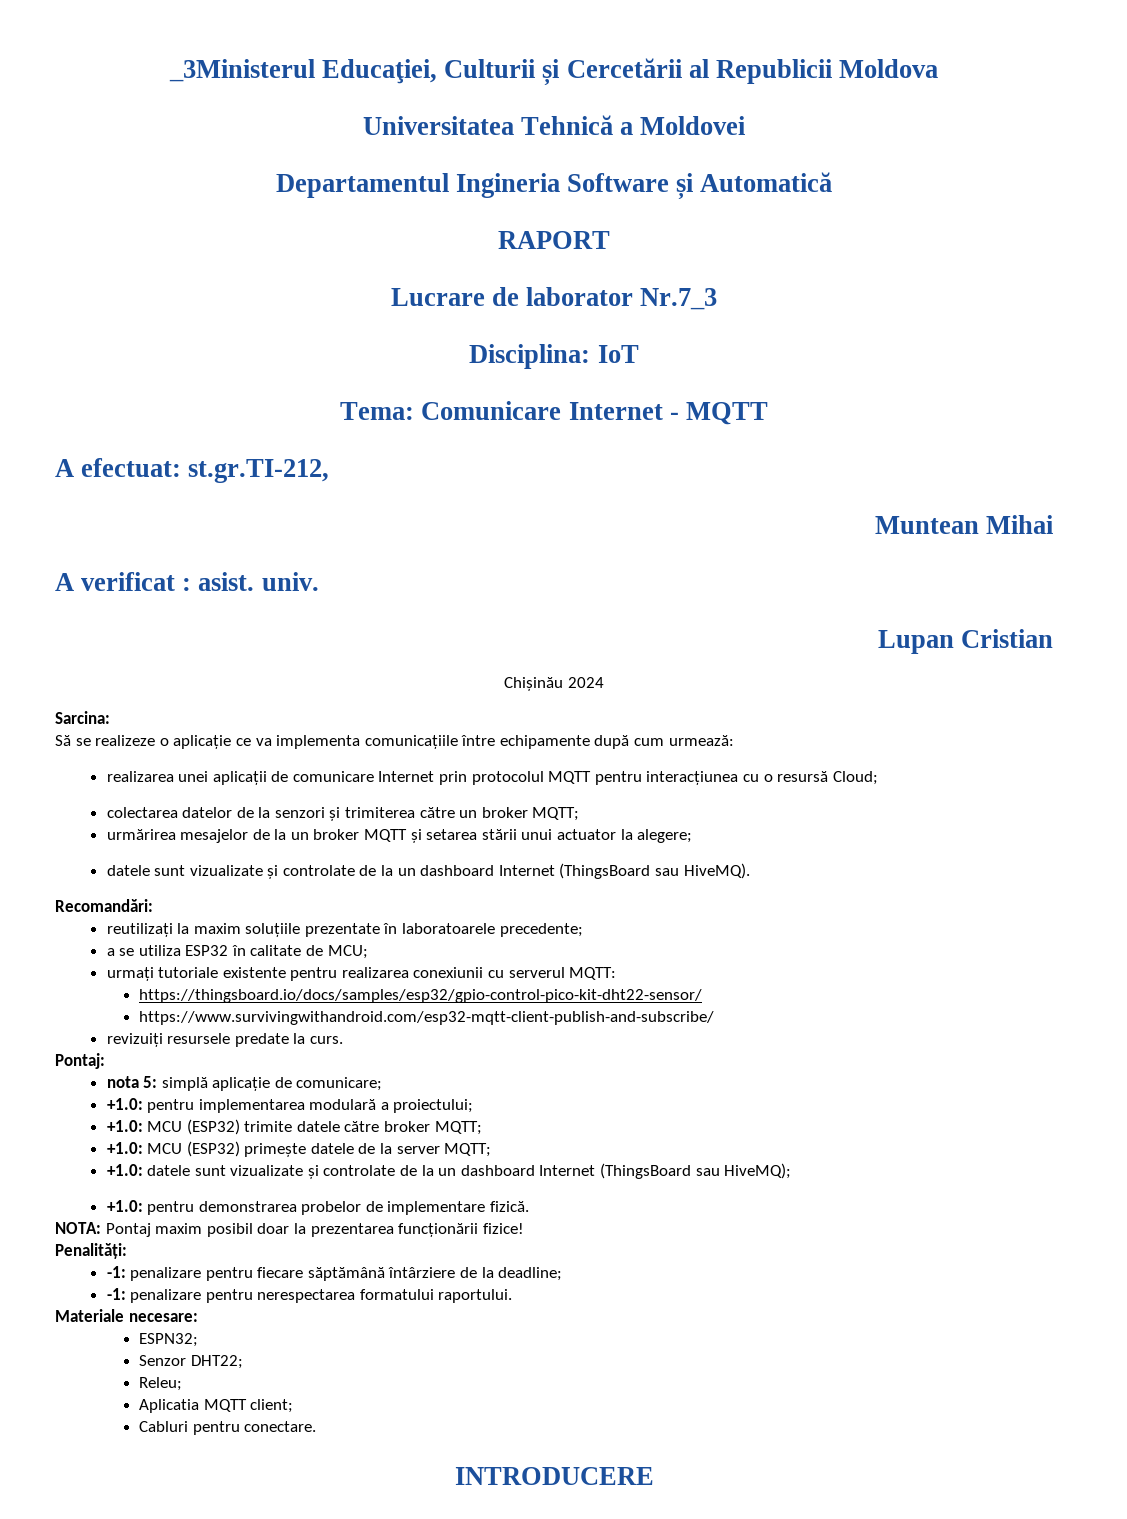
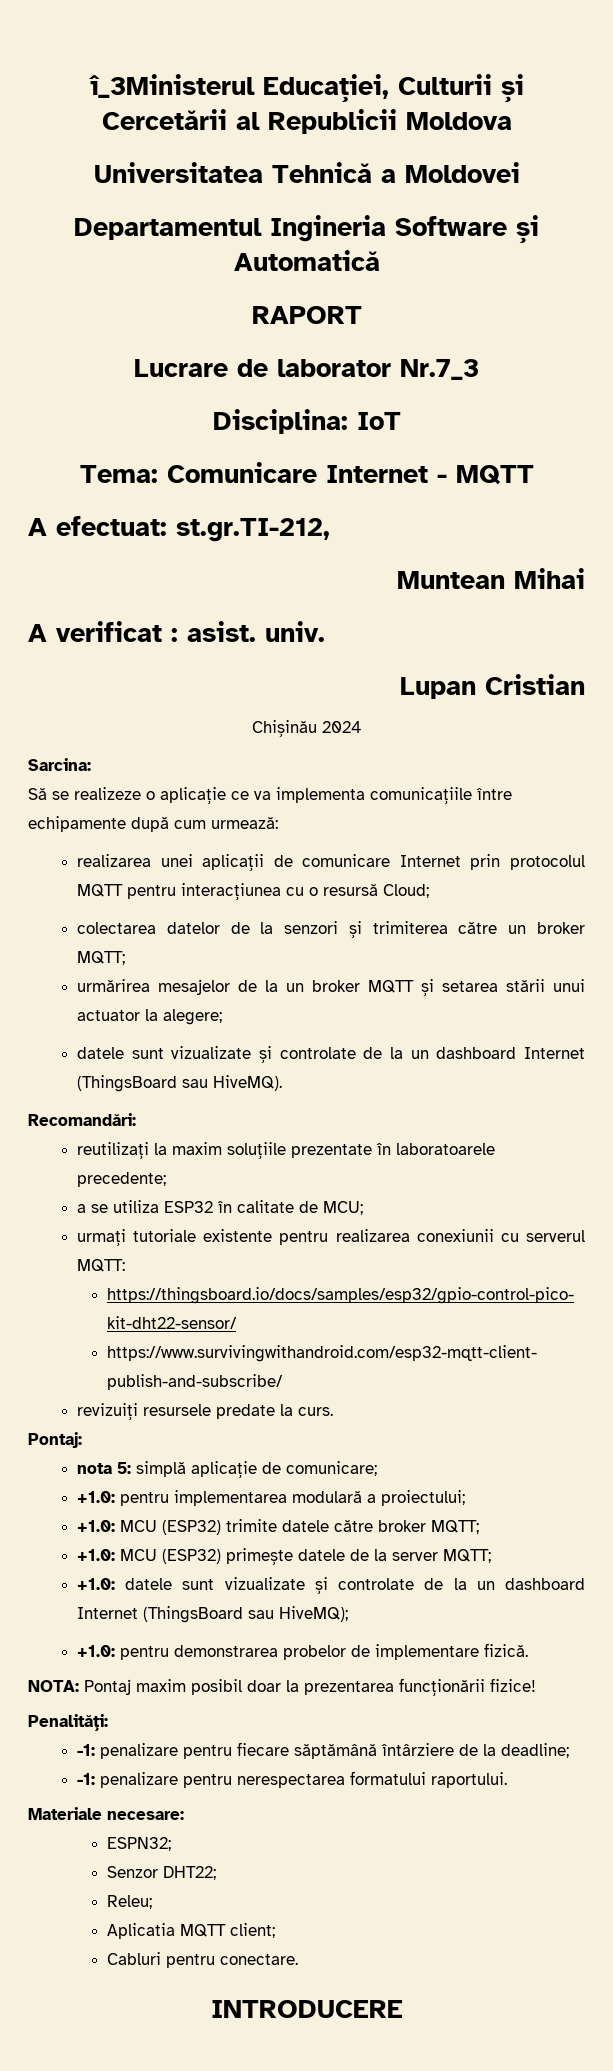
- _3Ministerul Educaţiei, Culturii și Cercetării al Republicii Moldova
+ î_3Ministerul Educaţiei, Culturii și Cercetării al Republicii Moldova

